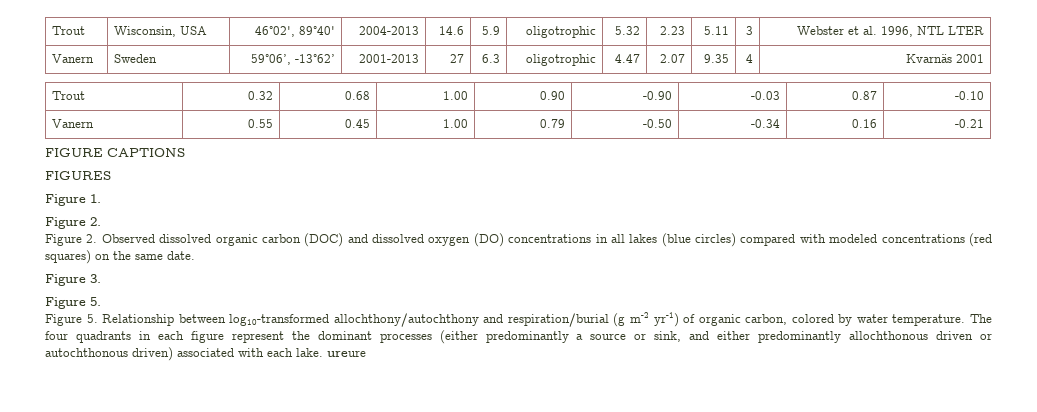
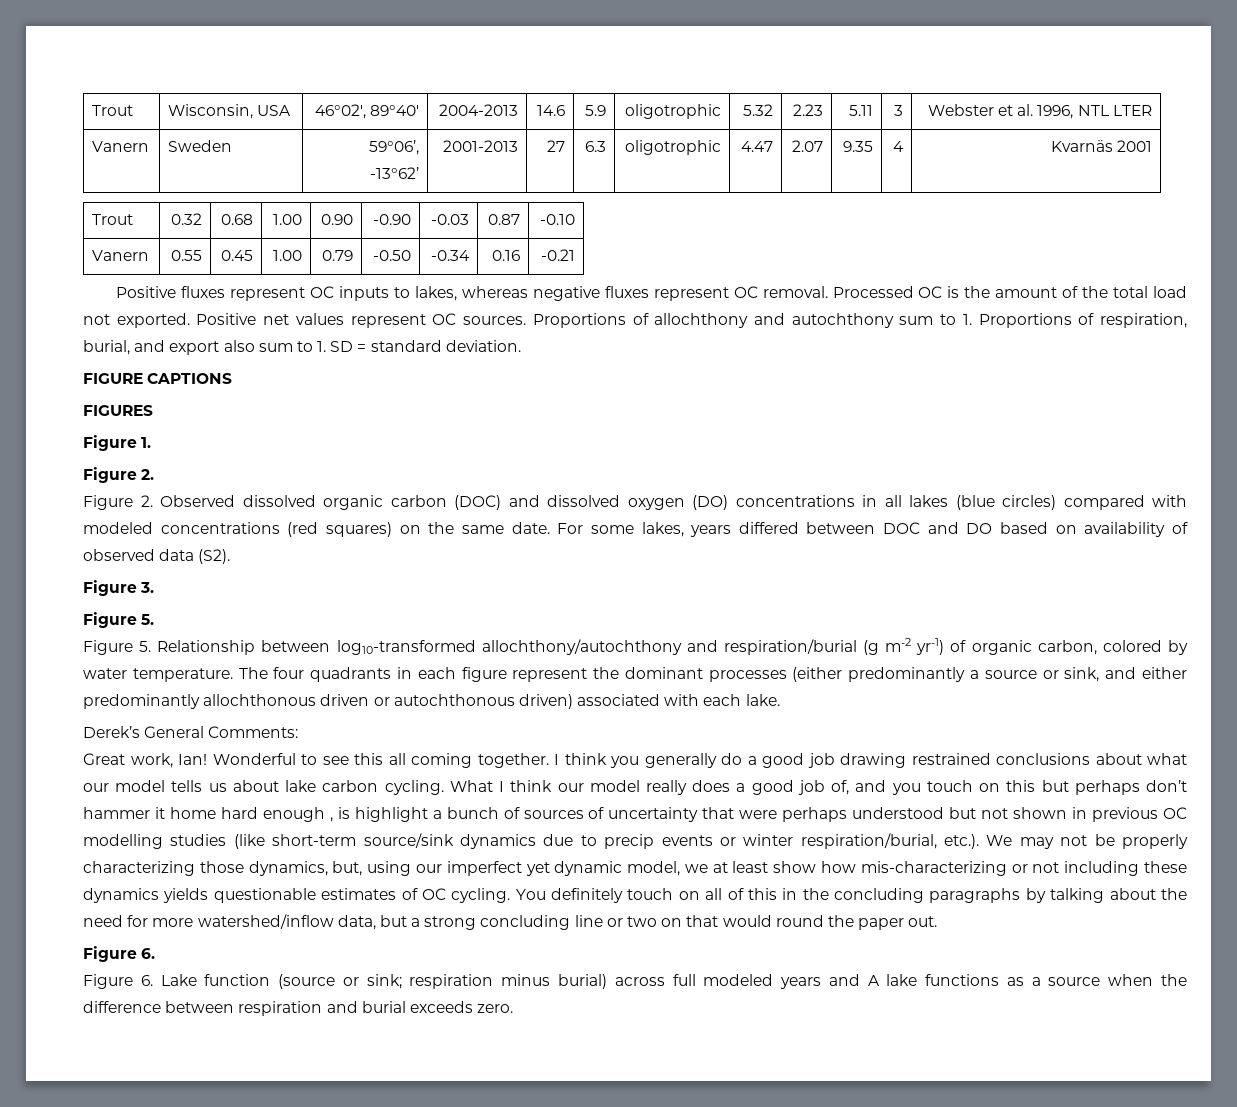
- Vanern | Sweden | 59°06’, -13°62’ | 2001-2013 | 27 | 6.3 | oligotrophic | 4.47 | 2.07 | 9.35 | 4 | Kvarnäs 2001
+ Vanern | Sweden | 59°06’,
+ -13°62’ | 2001-2013 | 27 | 6.3 | oligotrophic | 4.47 | 2.07 | 9.35 | 4 | Kvarnäs 2001
+ Positive fluxes represent OC inputs to lakes, whereas negative fluxes represent OC removal. Processed OC is the amount of the total load not exported. Positive net values represent OC sources. Proportions of allochthony and autochthony sum to 1. Proportions of respiration, burial, and export also sum to 1. SD = standard deviation.
+ For some lakes, years differed between DOC and DO based on availability of observed data (S2).
- The four quadrants in each figure represent the dominant processes (either predominantly a source or sink, and either predominantly allochthonous driven or autochthonous driven) associated with each lake. ureure
+ The four quadrants in each figure represent the dominant processes (either predominantly a source or sink, and either predominantly allochthonous driven or autochthonous driven) associated with each lake.
+ Derek’s General Comments:
+ Great work, Ian! Wonderful to see this all coming together. I think you generally do a good job drawing restrained conclusions about what our model tells us about lake carbon cycling. What I think our model really does a good job of, and you touch on this but perhaps don’t hammer it home hard enough , is highlight a bunch of sources of uncertainty that were perhaps understood but not shown in previous OC modelling studies (like short-term source/sink dynamics due to precip events or winter respiration/burial, etc.). We may not be properly characterizing those dynamics, but, using our imperfect yet dynamic model, we at least show how mis-characterizing or not including these dynamics yields questionable estimates of OC cycling. You definitely touch on all of this in the concluding paragraphs by talking about the need for more watershed/inflow data, but a strong concluding line or two on that would round the paper out.
+ Figure 6.
+ Figure 6. Lake function (source or sink; respiration minus burial) across full modeled years and A lake functions as a source when the difference between respiration and burial exceeds zero.

